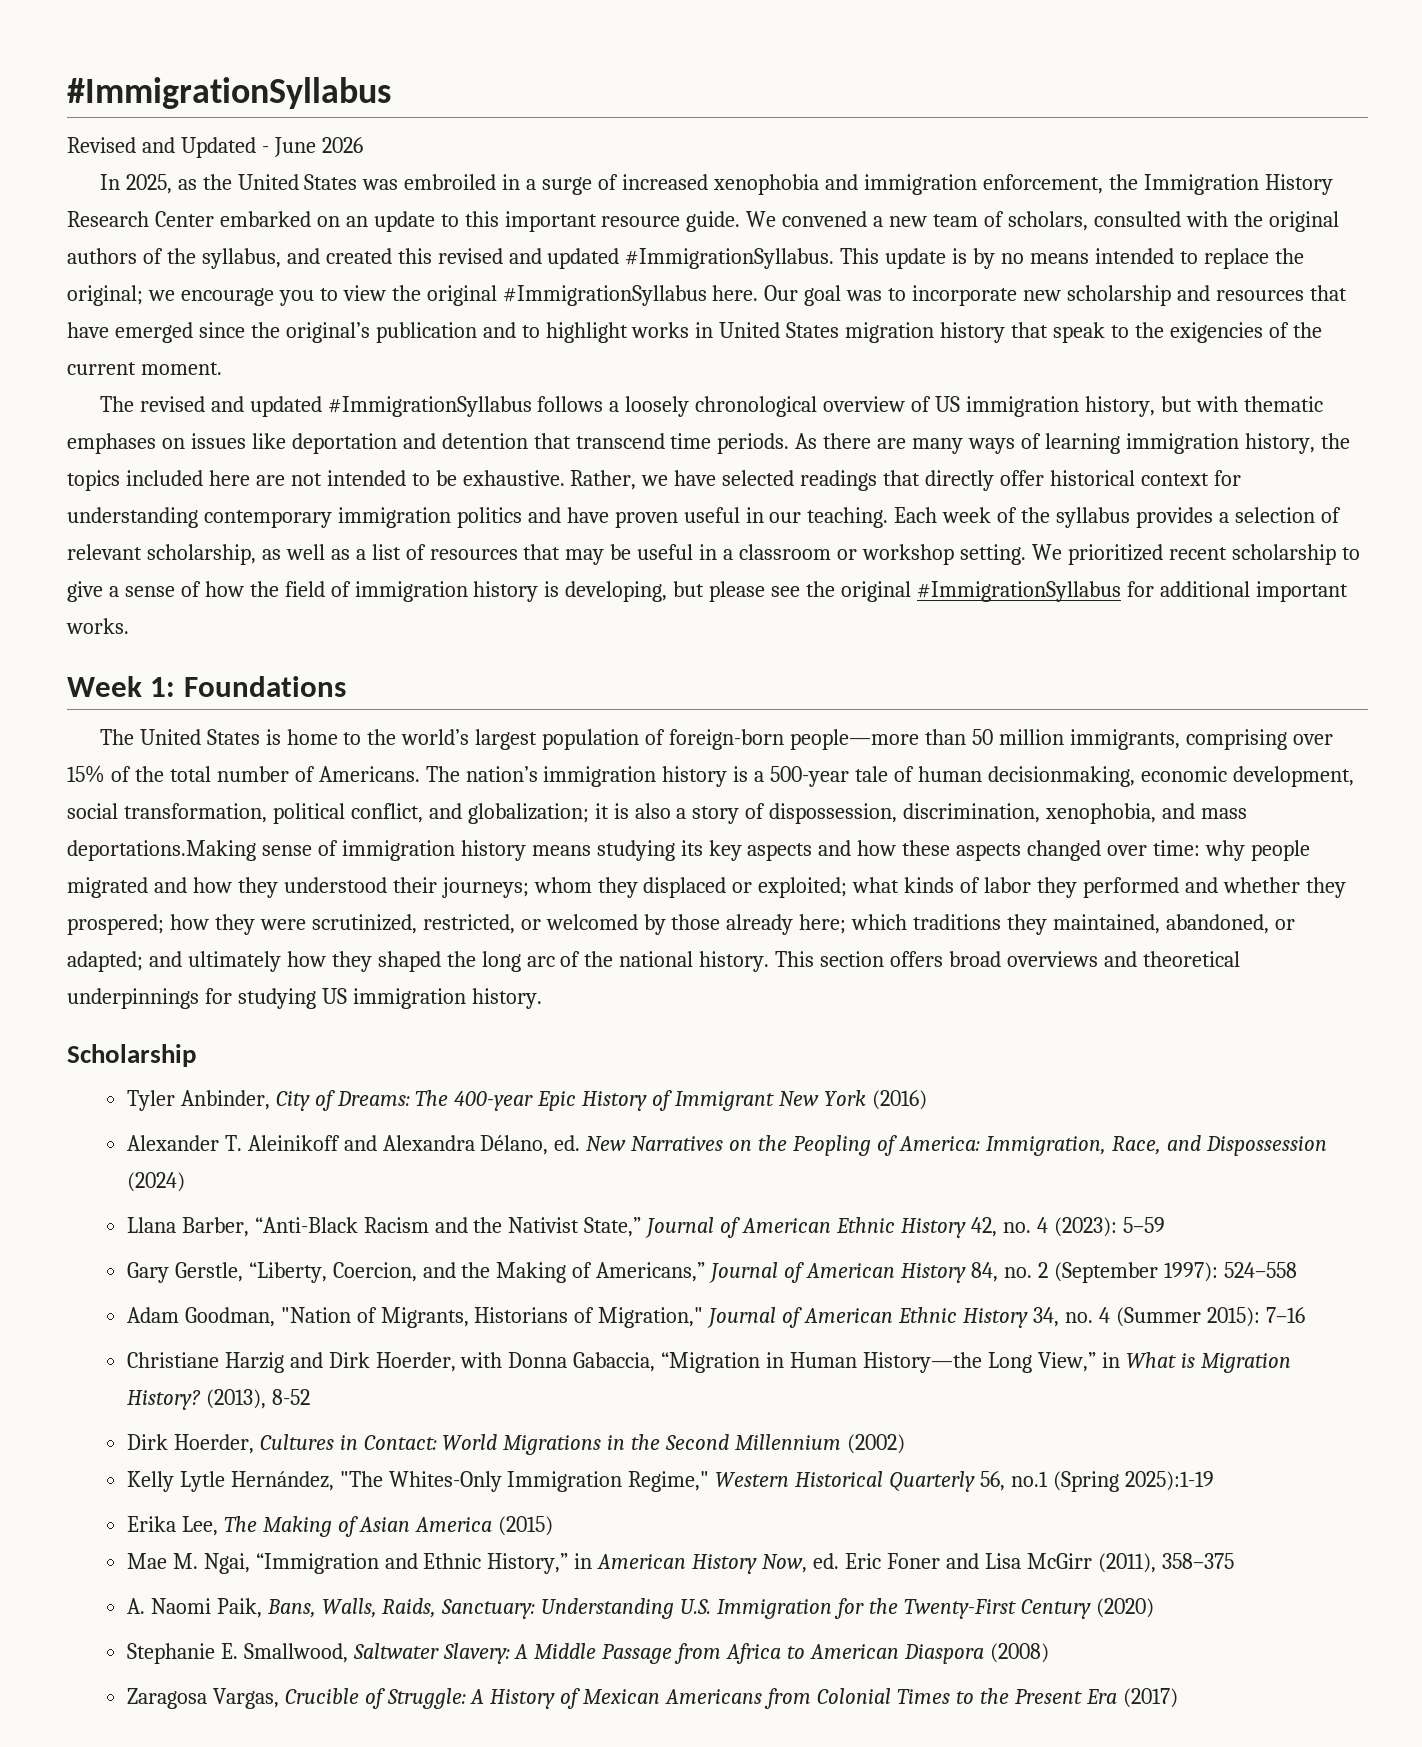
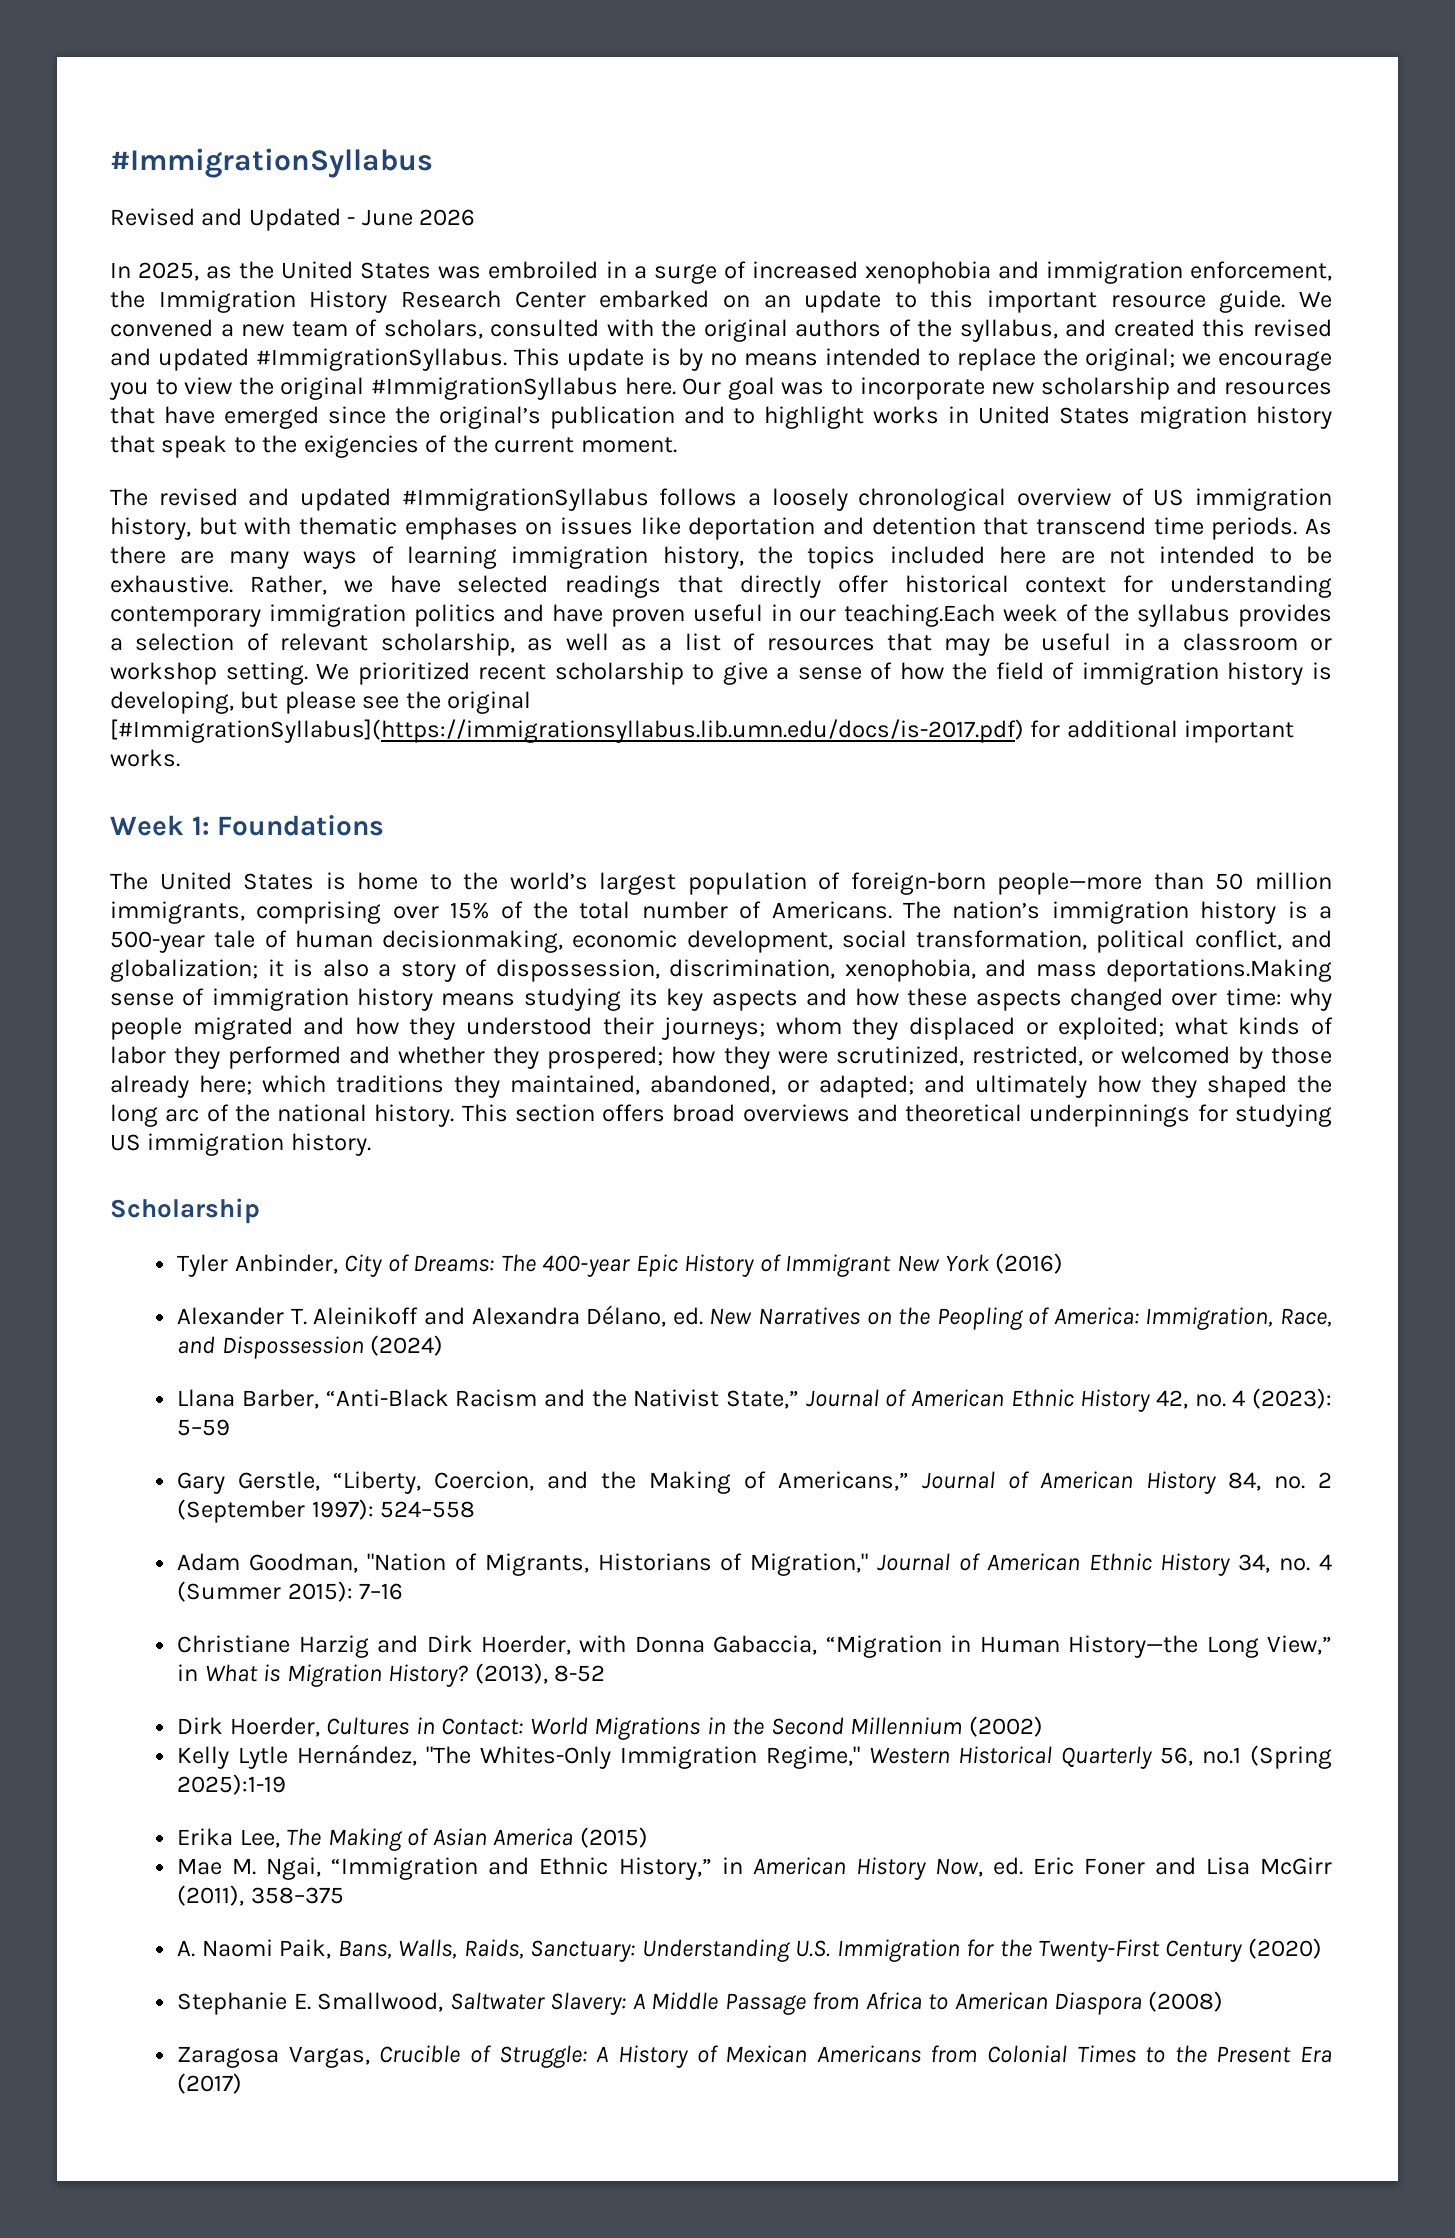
- Rather, we have selected readings that directly offer historical context for understanding contemporary immigration politics and have proven useful in our teaching. Each week of the syllabus provides a selection of relevant scholarship, as well as a list of resources that may be useful in a classroom or workshop setting.
+ Rather, we have selected readings that directly offer historical context for understanding contemporary immigration politics and have proven useful in our teaching.Each week of the syllabus provides a selection of relevant scholarship, as well as a list of resources that may be useful in a classroom or workshop setting.
- We prioritized recent scholarship to give a sense of how the field of immigration history is developing, but please see the original #ImmigrationSyllabus for additional important works.
+ We prioritized recent scholarship to give a sense of how the field of immigration history is developing, but please see the original [#ImmigrationSyllabus](https://immigrationsyllabus.lib.umn.edu/docs/is-2017.pdf) for additional important works.

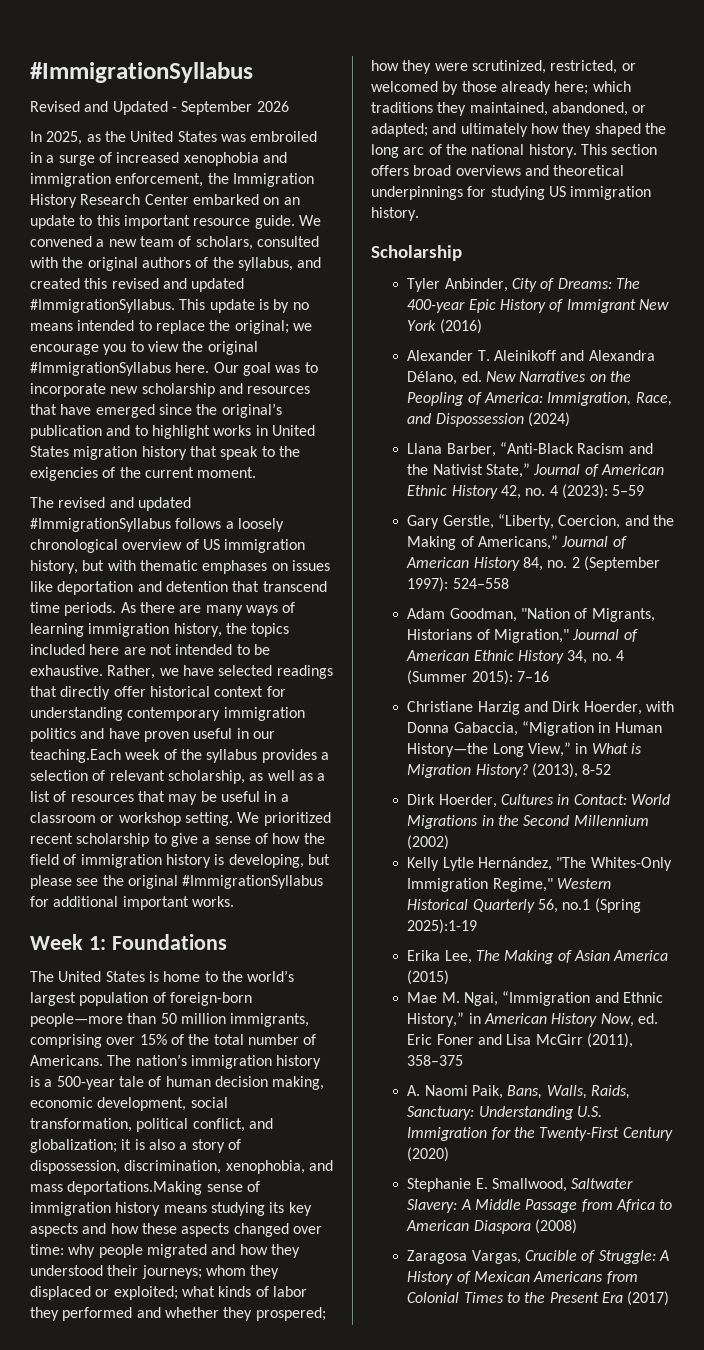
- Revised and Updated - June 2026
+ Revised and Updated - September 2026
- We prioritized recent scholarship to give a sense of how the field of immigration history is developing, but please see the original [#ImmigrationSyllabus](https://immigrationsyllabus.lib.umn.edu/docs/is-2017.pdf) for additional important works.
+ We prioritized recent scholarship to give a sense of how the field of immigration history is developing, but please see the original #ImmigrationSyllabus for additional important works.
- The nation’s immigration history is a 500-year tale of human decisionmaking, economic development, social transformation, political conflict, and globalization;
+ The nation’s immigration history is a 500-year tale of human decision making, economic development, social transformation, political conflict, and globalization;

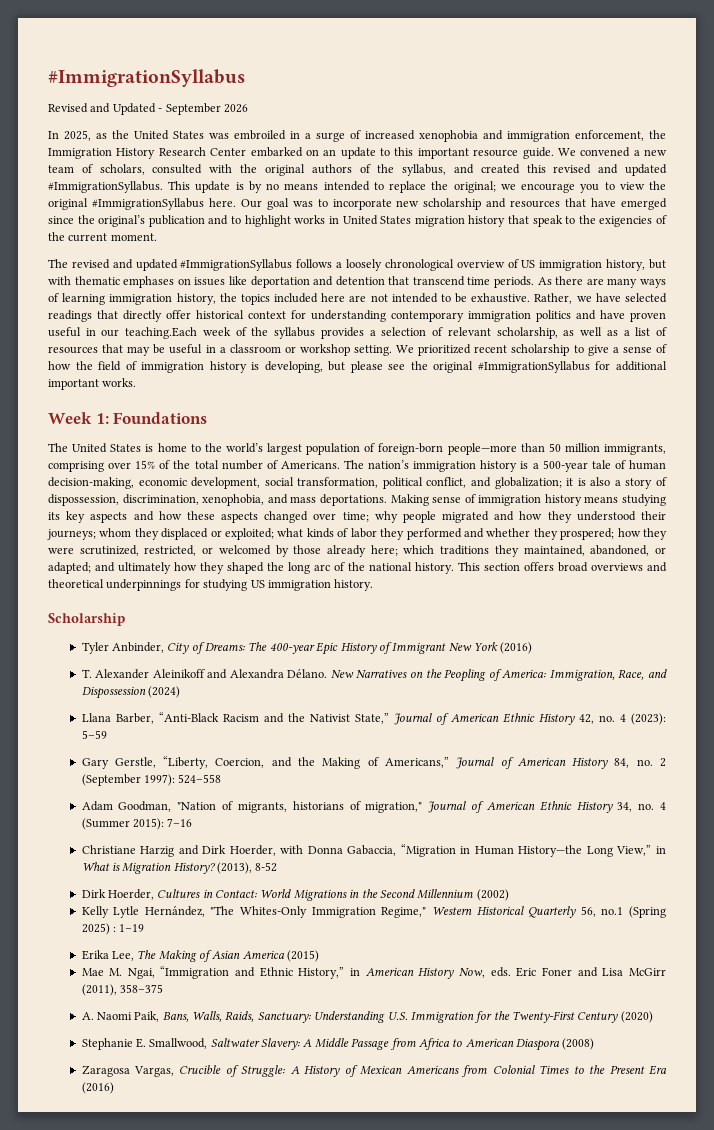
- The nation’s immigration history is a 500-year tale of human decision making, economic development, social transformation, political conflict, and globalization;
+ The nation’s immigration history is a 500-year tale of human decision-making, economic development, social transformation, political conflict, and globalization;
- it is also a story of dispossession, discrimination, xenophobia, and mass deportations.Making sense of immigration history means studying its key aspects and how these aspects changed over time:
+ it is also a story of dispossession, discrimination, xenophobia, and mass deportations. Making sense of immigration history means studying its key aspects and how these aspects changed over time;
- Alexander T. Aleinikoff and Alexandra Délano, ed. New Narratives on the Peopling of America: Immigration, Race, and Dispossession (2024)
+ T. Alexander Aleinikoff and Alexandra Délano. New Narratives on the Peopling of America: Immigration, Race, and Dispossession (2024)
- Adam Goodman, "Nation of Migrants, Historians of Migration," Journal of American Ethnic History 34, no. 4 (Summer 2015): 7–16
+ Adam Goodman, "Nation of migrants, historians of migration," Journal of American Ethnic History 34, no. 4 (Summer 2015): 7–16
- Kelly Lytle Hernández, "The Whites-Only Immigration Regime," Western Historical Quarterly 56, no.1 (Spring 2025):1-19
+ Kelly Lytle Hernández, "The Whites-Only Immigration Regime," Western Historical Quarterly 56, no.1 (Spring 2025) : 1–19
- Mae M. Ngai, “Immigration and Ethnic History,” in American History Now, ed. Eric Foner and Lisa McGirr (2011), 358–375
+ Mae M. Ngai, “Immigration and Ethnic History,” in American History Now, eds. Eric Foner and Lisa McGirr (2011), 358–375
- Zaragosa Vargas, Crucible of Struggle: A History of Mexican Americans from Colonial Times to the Present Era (2017)
+ Zaragosa Vargas, Crucible of Struggle: A History of Mexican Americans from Colonial Times to the Present Era (2016)

